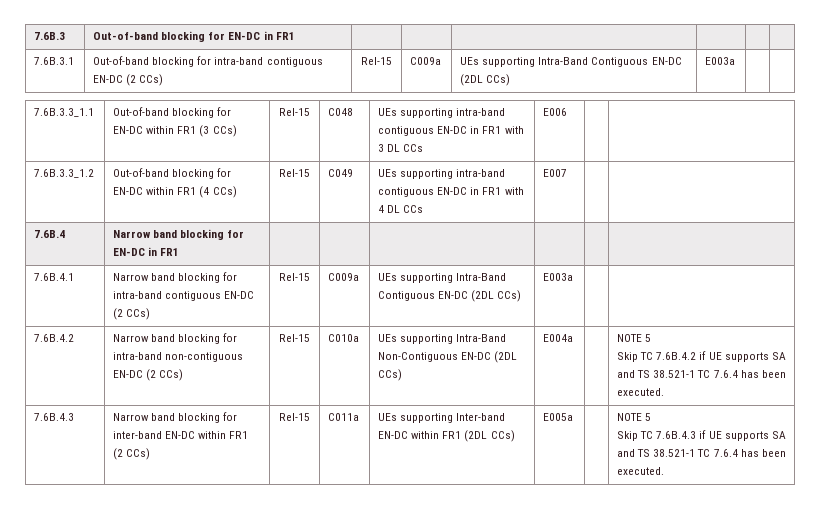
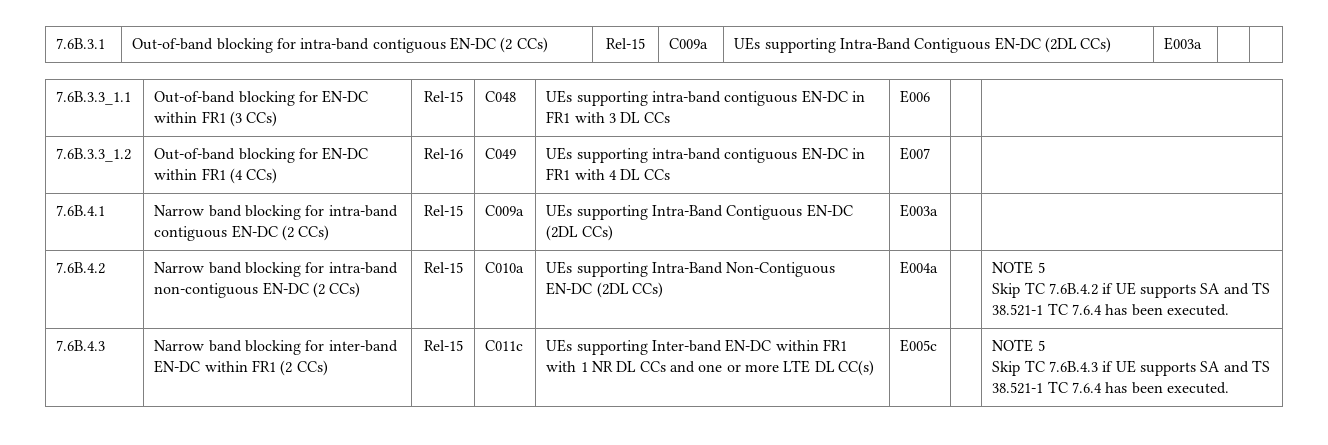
- 7.6B.3 | Out-of-band blocking for EN-DC in FR1 | | | | | |
- 7.6B.3.3_1.2 | Out-of-band blocking for EN-DC within FR1 (4 CCs) | Rel-15 | C049 | UEs supporting intra-band contiguous EN-DC in FR1 with 4 DL CCs | E007 | |
+ 7.6B.3.3_1.2 | Out-of-band blocking for EN-DC within FR1 (4 CCs) | Rel-16 | C049 | UEs supporting intra-band contiguous EN-DC in FR1 with 4 DL CCs | E007 | |
- 7.6B.4 | Narrow band blocking for EN-DC in FR1 | | | | | |
- C011a
+ C011c
- UEs supporting Inter-band EN-DC within FR1 (2DL CCs) | E005a
+ UEs supporting Inter-band EN-DC within FR1 with 1 NR DL CCs and one or more LTE DL CC(s) | E005c

